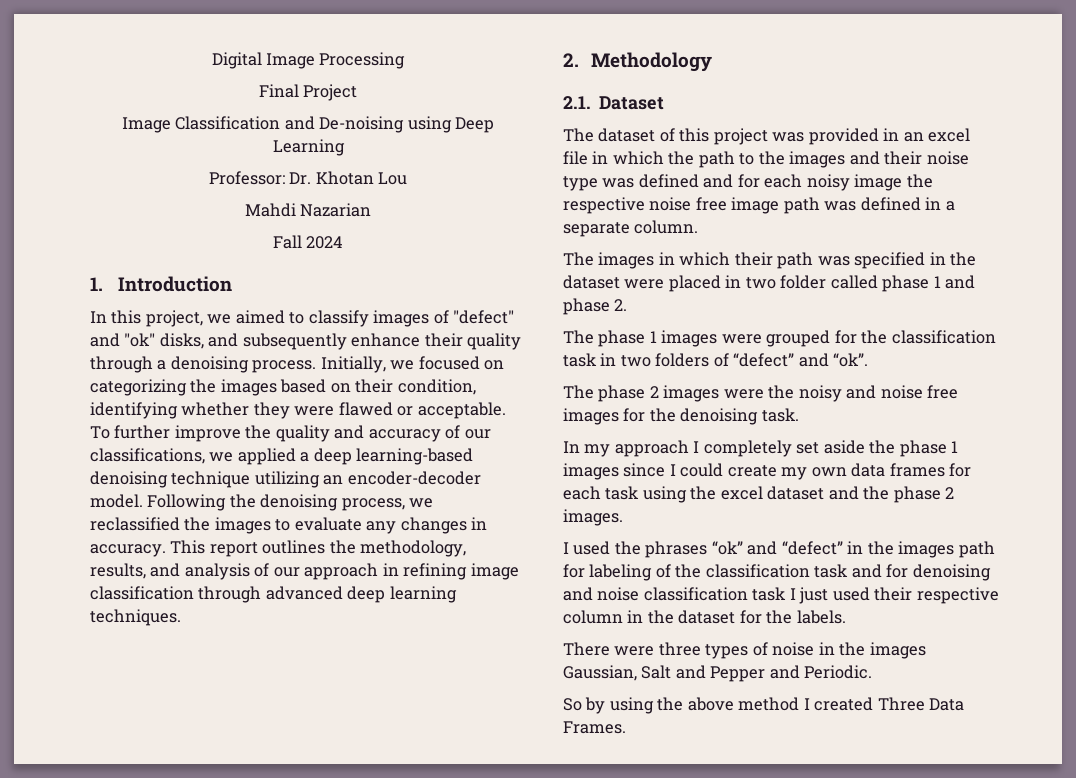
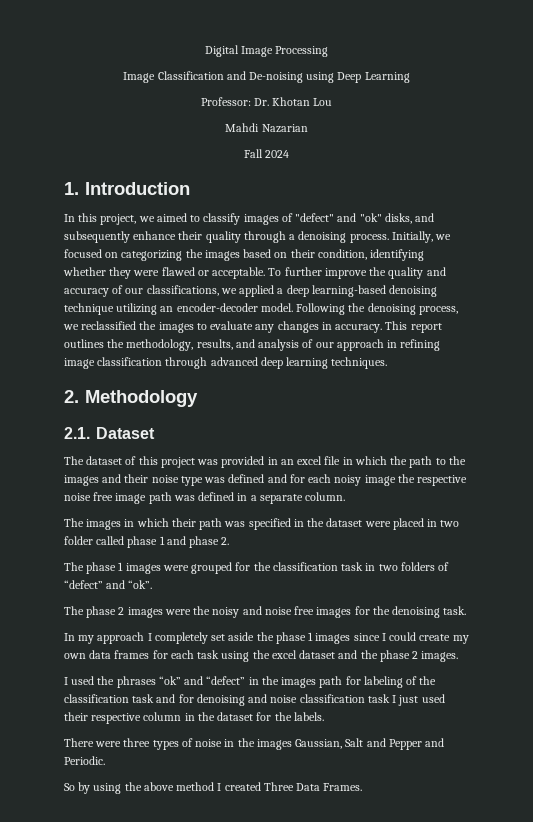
- Final Project

